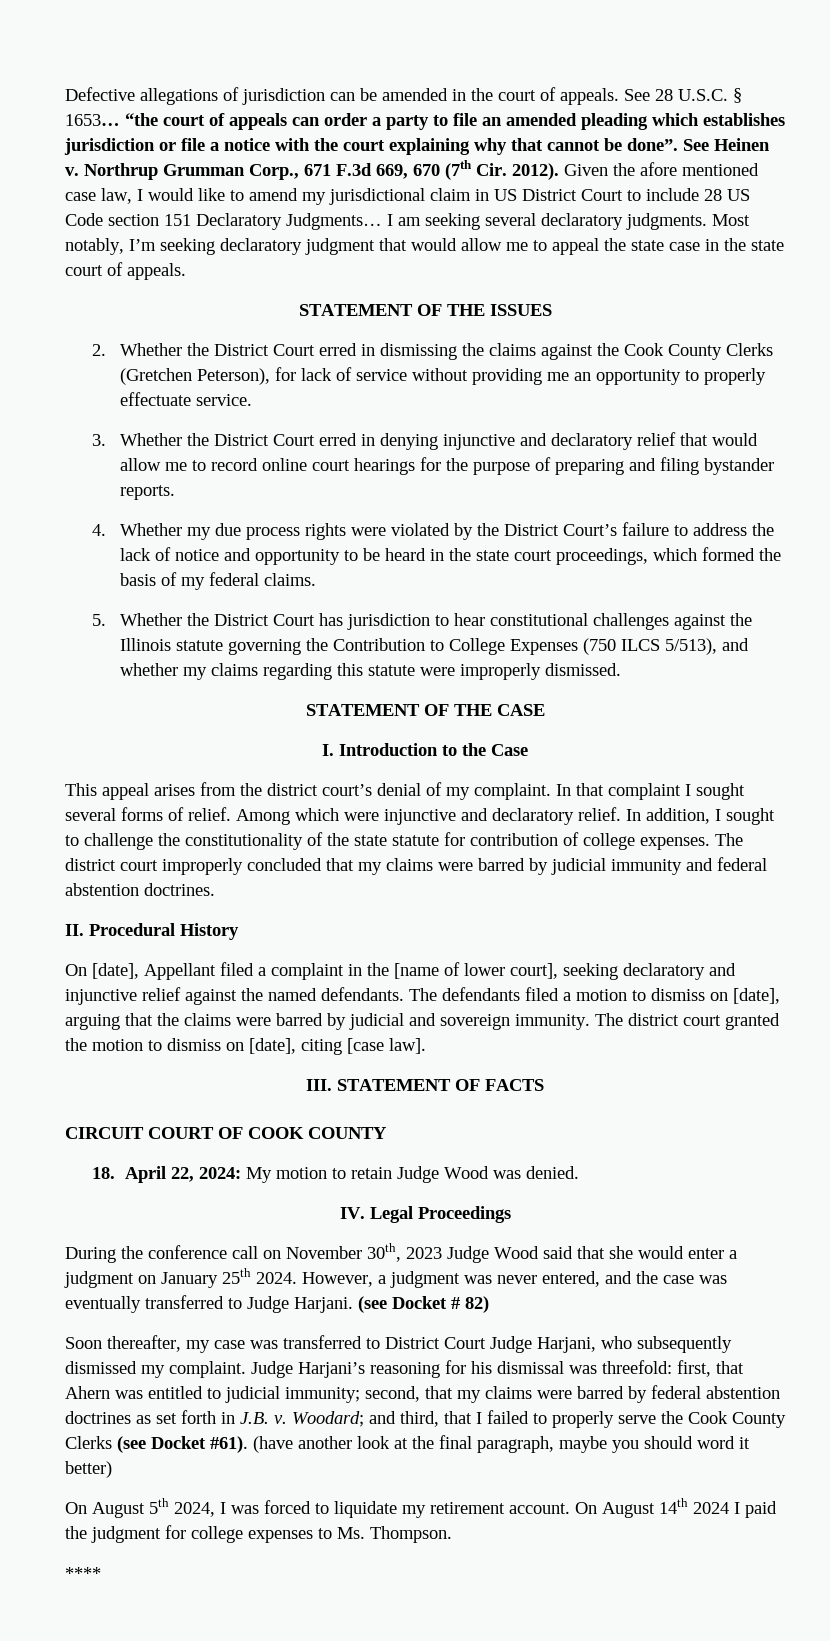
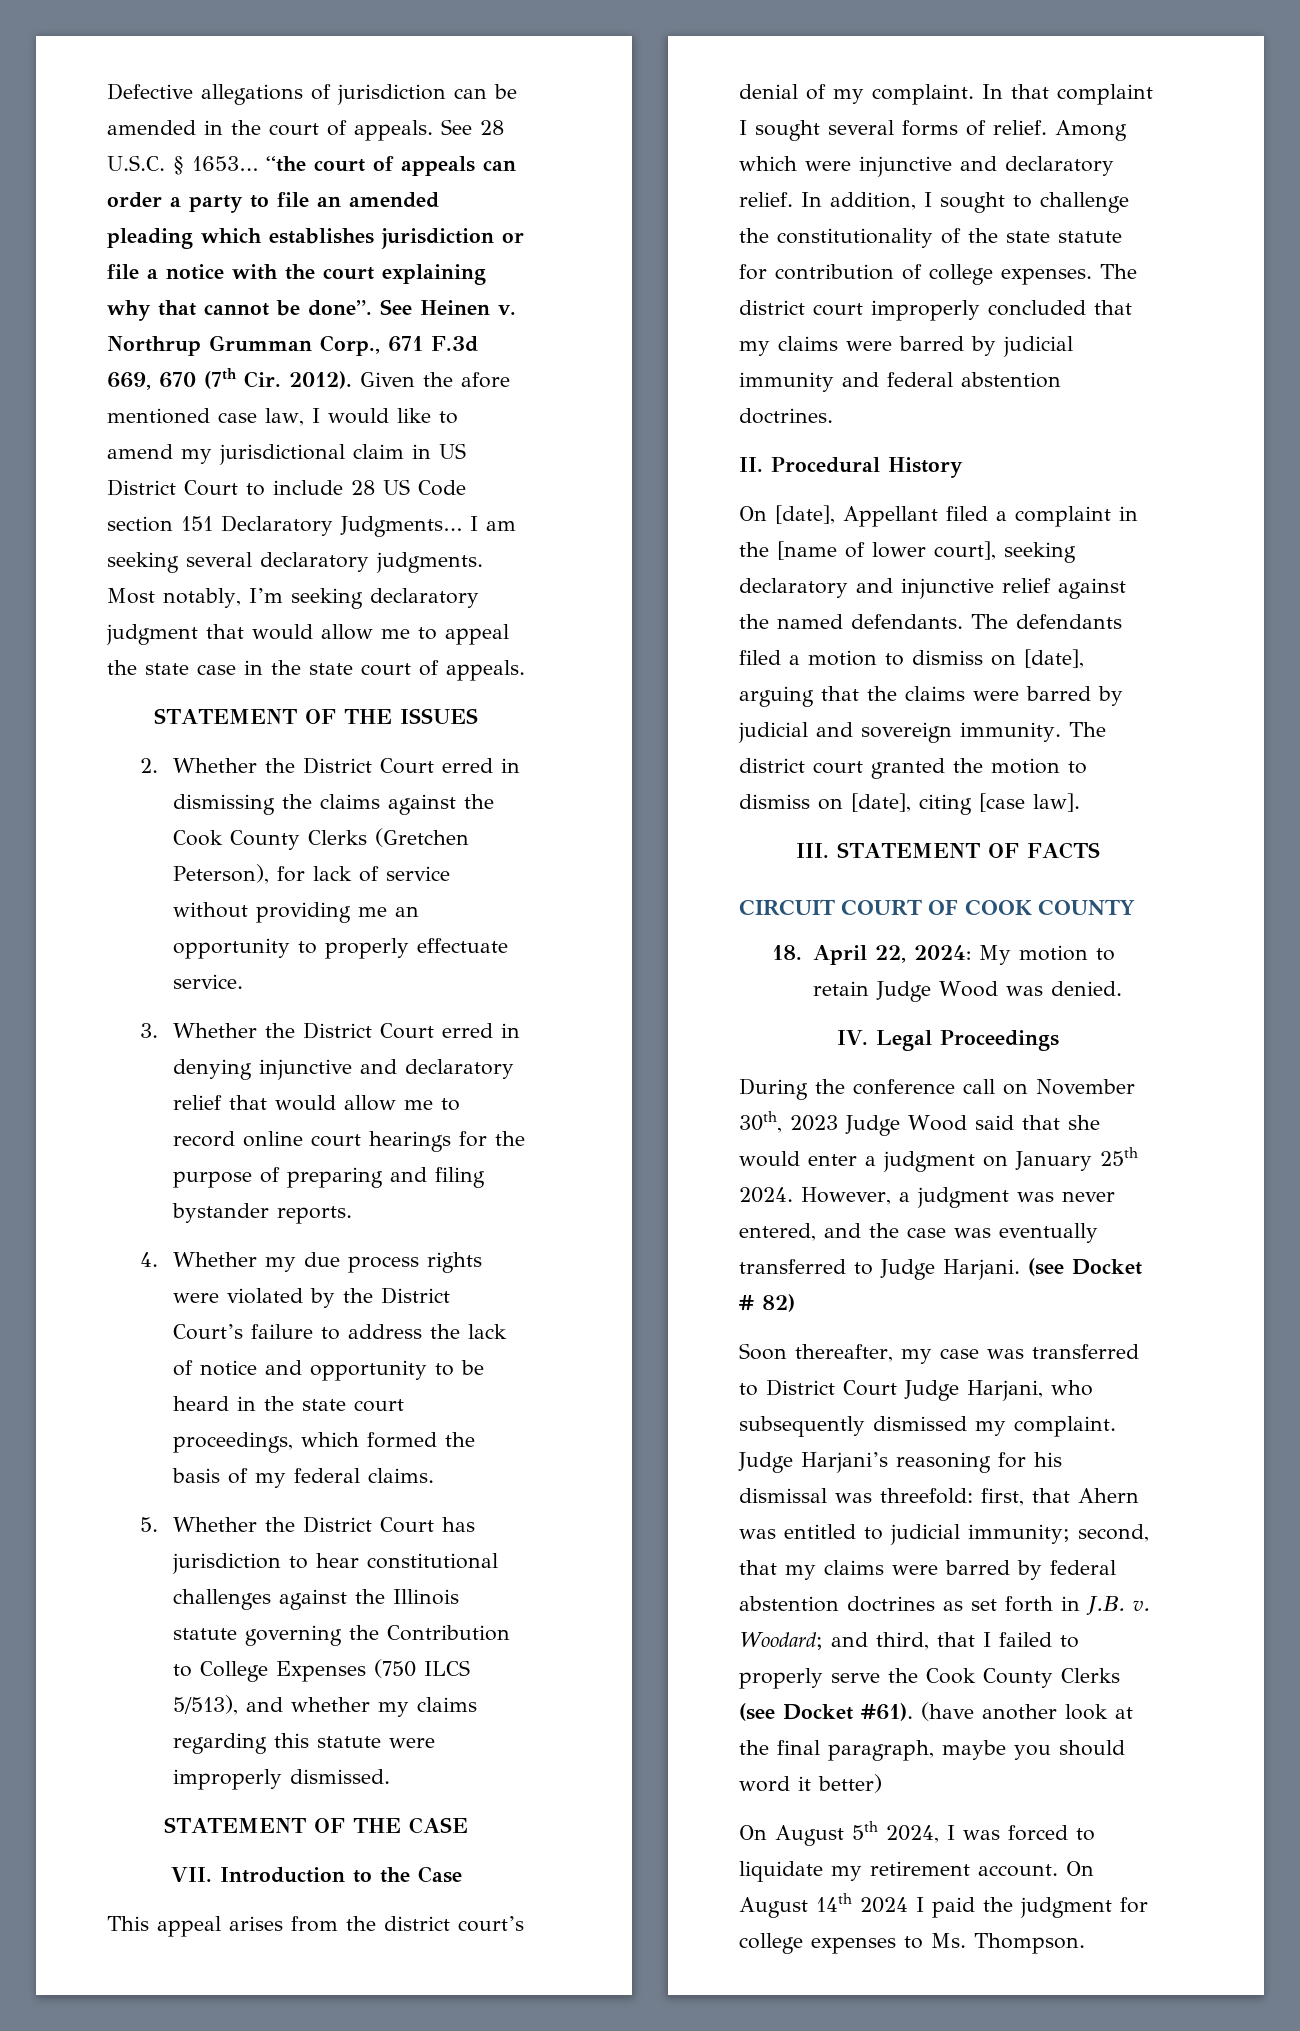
- I. Introduction to the Case
+ VII. Introduction to the Case
- ****

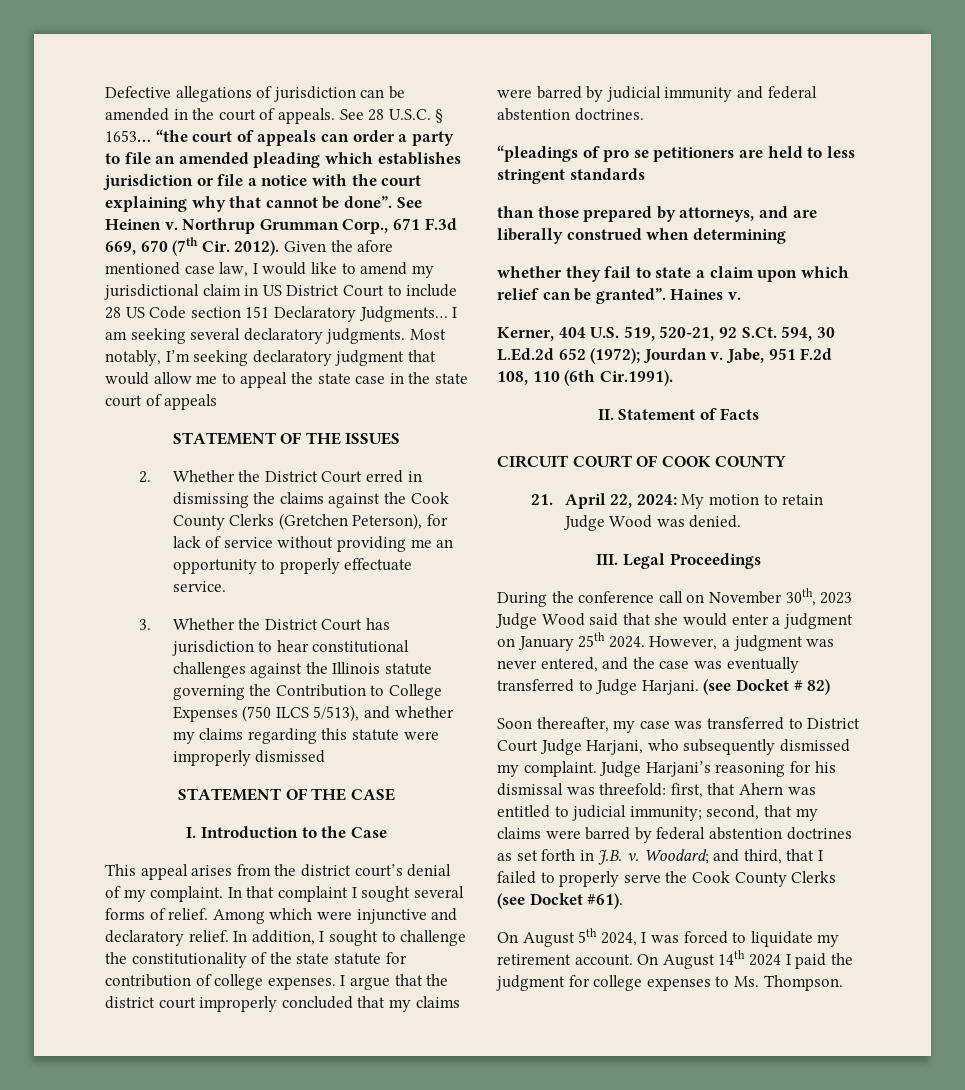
- Most notably, I’m seeking declaratory judgment that would allow me to appeal the state case in the state court of appeals.
+ Most notably, I’m seeking declaratory judgment that would allow me to appeal the state case in the state court of appeals
- 3. Whether the District Court erred in denying injunctive and declaratory relief that would allow me to record online court hearings for the purpose of preparing and filing bystander reports.
- 4. Whether my due process rights were violated by the District Court’s failure to address the lack of notice and opportunity to be heard in the state court proceedings, which formed the basis of my federal claims.
- 5. Whether the District Court has jurisdiction to hear constitutional challenges against the Illinois statute governing the Contribution to College Expenses (750 ILCS 5/513), and whether my claims regarding this statute were improperly dismissed.
+ 3. Whether the District Court has jurisdiction to hear constitutional challenges against the Illinois statute governing the Contribution to College Expenses (750 ILCS 5/513), and whether my claims regarding this statute were improperly dismissed
- VII. Introduction to the Case
+ I. Introduction to the Case
- The district court improperly concluded that my claims were barred by judicial immunity and federal abstention doctrines.
+ I argue that the district court improperly concluded that my claims were barred by judicial immunity and federal abstention doctrines.
- II. Procedural History
- On [date], Appellant filed a complaint in the [name of lower court], seeking declaratory and injunctive relief against the named defendants. The defendants filed a motion to dismiss on [date], arguing that the claims were barred by judicial and sovereign immunity. The district court granted the motion to dismiss on [date], citing [case law].
- III. STATEMENT OF FACTS
+ “pleadings of pro se petitioners are held to less stringent standards
+ than those prepared by attorneys, and are liberally construed when determining
+ whether they fail to state a claim upon which relief can be granted”. Haines v.
+ Kerner, 404 U.S. 519, 520-21, 92 S.Ct. 594, 30 L.Ed.2d 652 (1972); Jourdan v. Jabe, 951 F.2d 108, 110 (6th Cir.1991).
+ II. Statement of Facts
- 18. April 22, 2024: My motion to retain Judge Wood was denied.
+ 21. April 22, 2024: My motion to retain Judge Wood was denied.
- IV. Legal Proceedings
+ III. Legal Proceedings
- (have another look at the final paragraph, maybe you should word it better)

